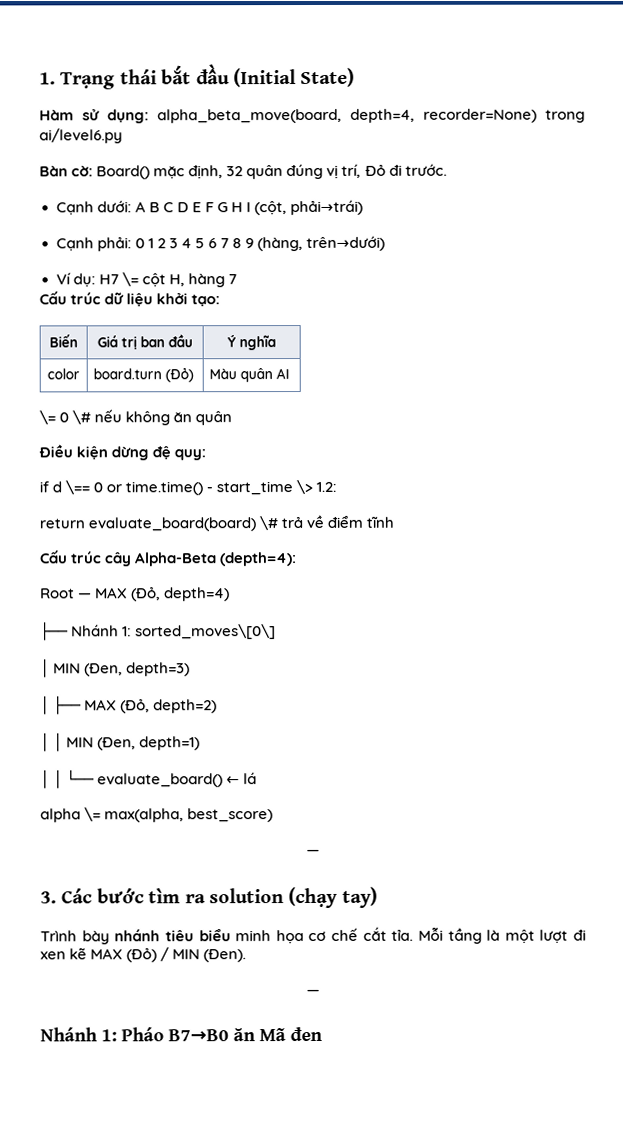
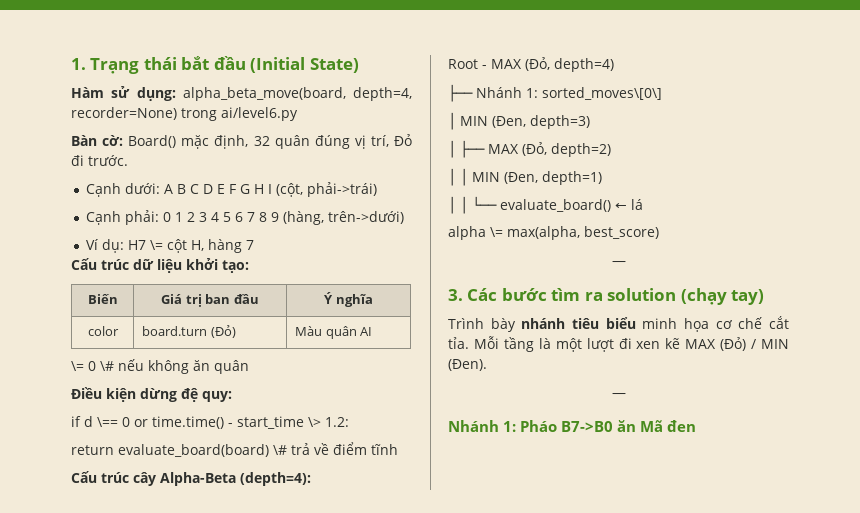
- Cạnh dưới: A B C D E F G H I (cột, phải→trái)
+ Cạnh dưới: A B C D E F G H I (cột, phải->trái)
- Cạnh phải: 0 1 2 3 4 5 6 7 8 9 (hàng, trên→dưới)
+ Cạnh phải: 0 1 2 3 4 5 6 7 8 9 (hàng, trên->dưới)
- Root — MAX (Đỏ, depth=4)
+ Root - MAX (Đỏ, depth=4)
- Nhánh 1: Pháo B7→B0 ăn Mã đen
+ Nhánh 1: Pháo B7->B0 ăn Mã đen

